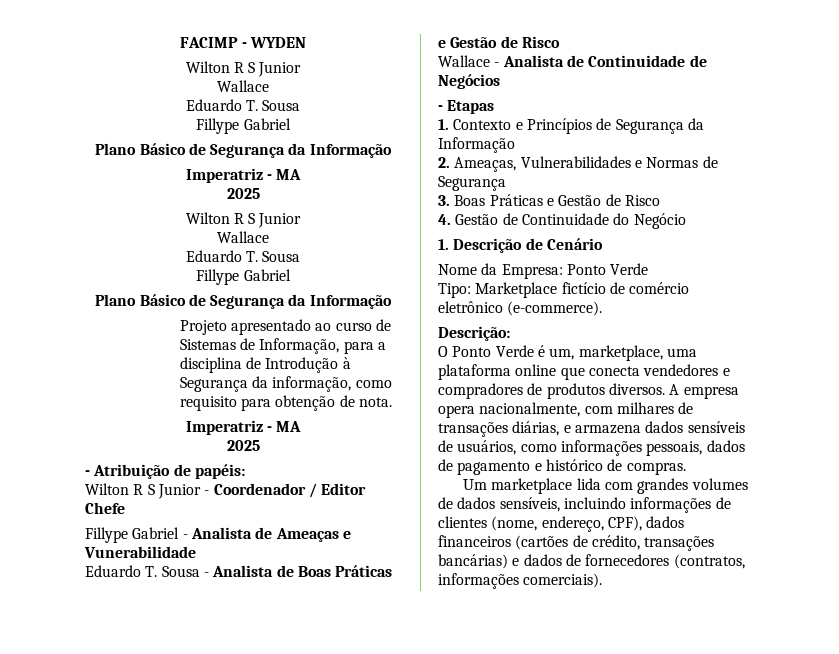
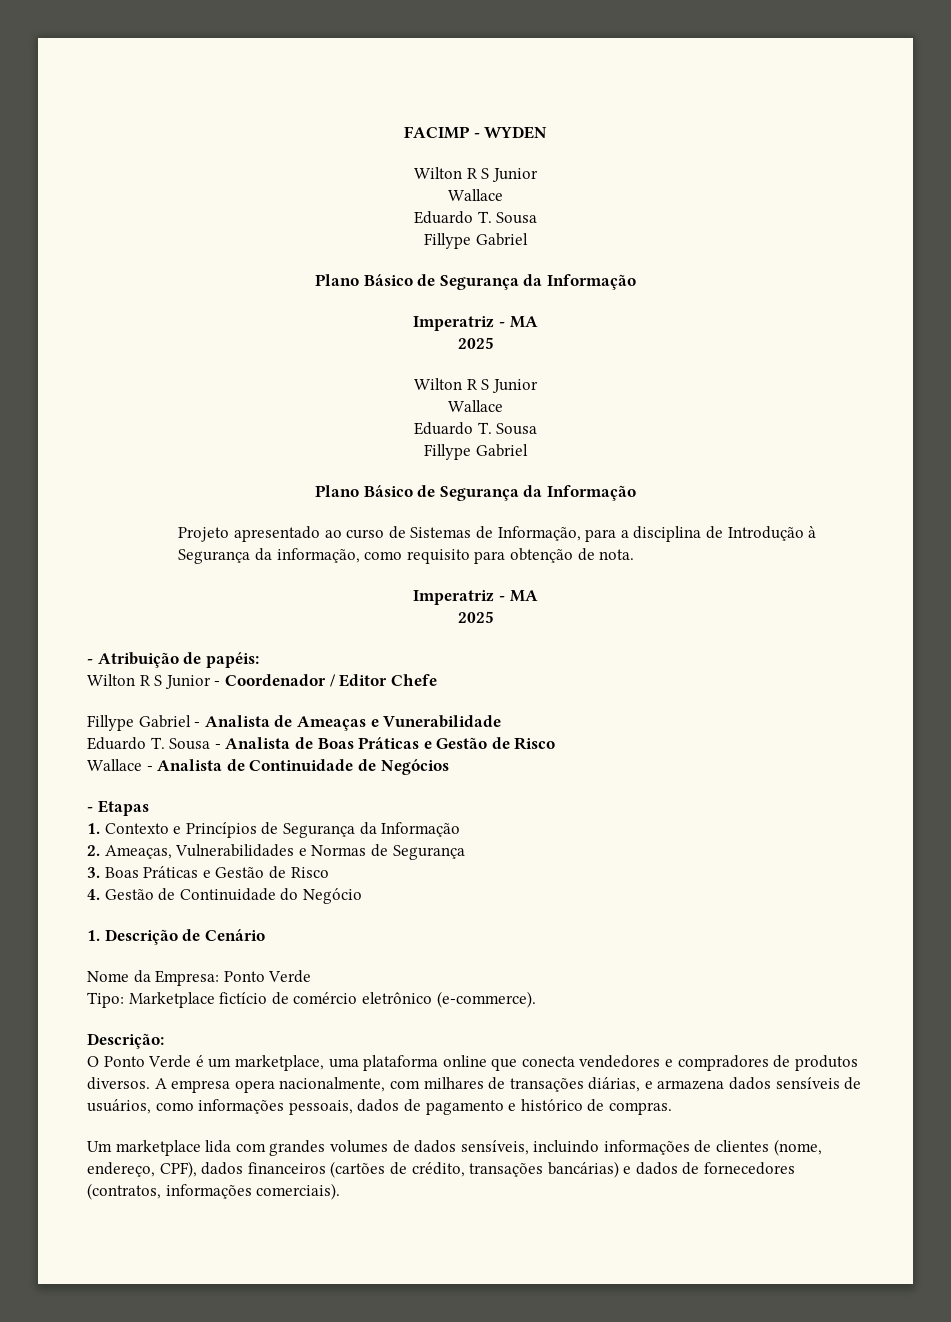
- O Ponto Verde é um, marketplace, uma plataforma online que conecta vendedores e compradores de produtos diversos.
+ O Ponto Verde é um marketplace, uma plataforma online que conecta vendedores e compradores de produtos diversos.

